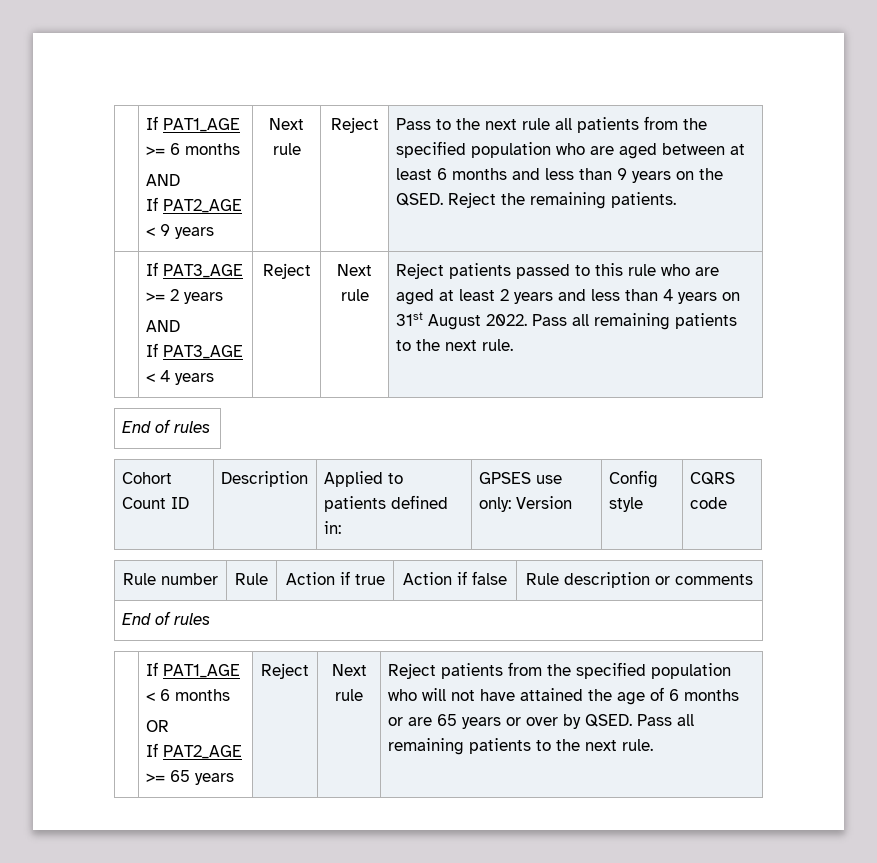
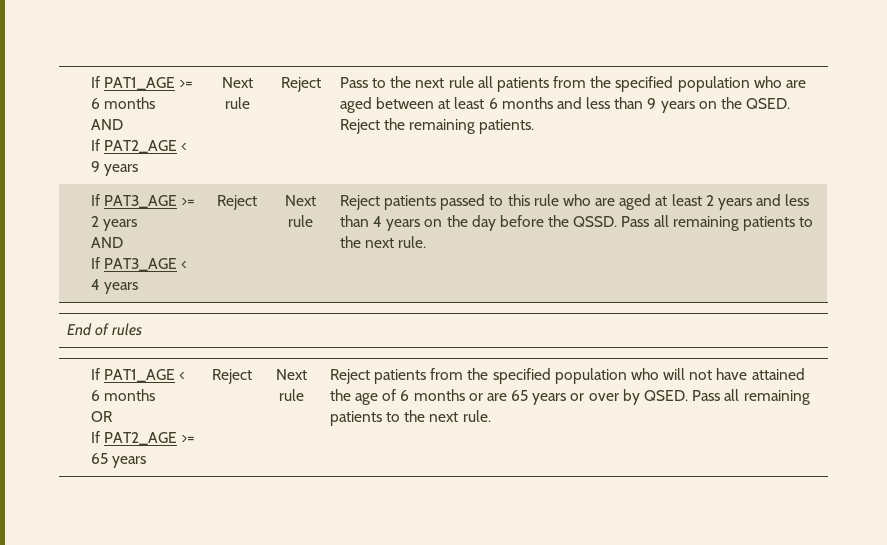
- Reject patients passed to this rule who are aged at least 2 years and less than 4 years on 31st August 2022.
+ Reject patients passed to this rule who are aged at least 2 years and less than 4 years on the day before the QSSD.
- Cohort Count ID | Description | Applied to patients defined in: | GPSES use only: Version | Config style | CQRS code
- Rule number | Rule | Action if true | Action if false | Rule description or comments
- End of rules

